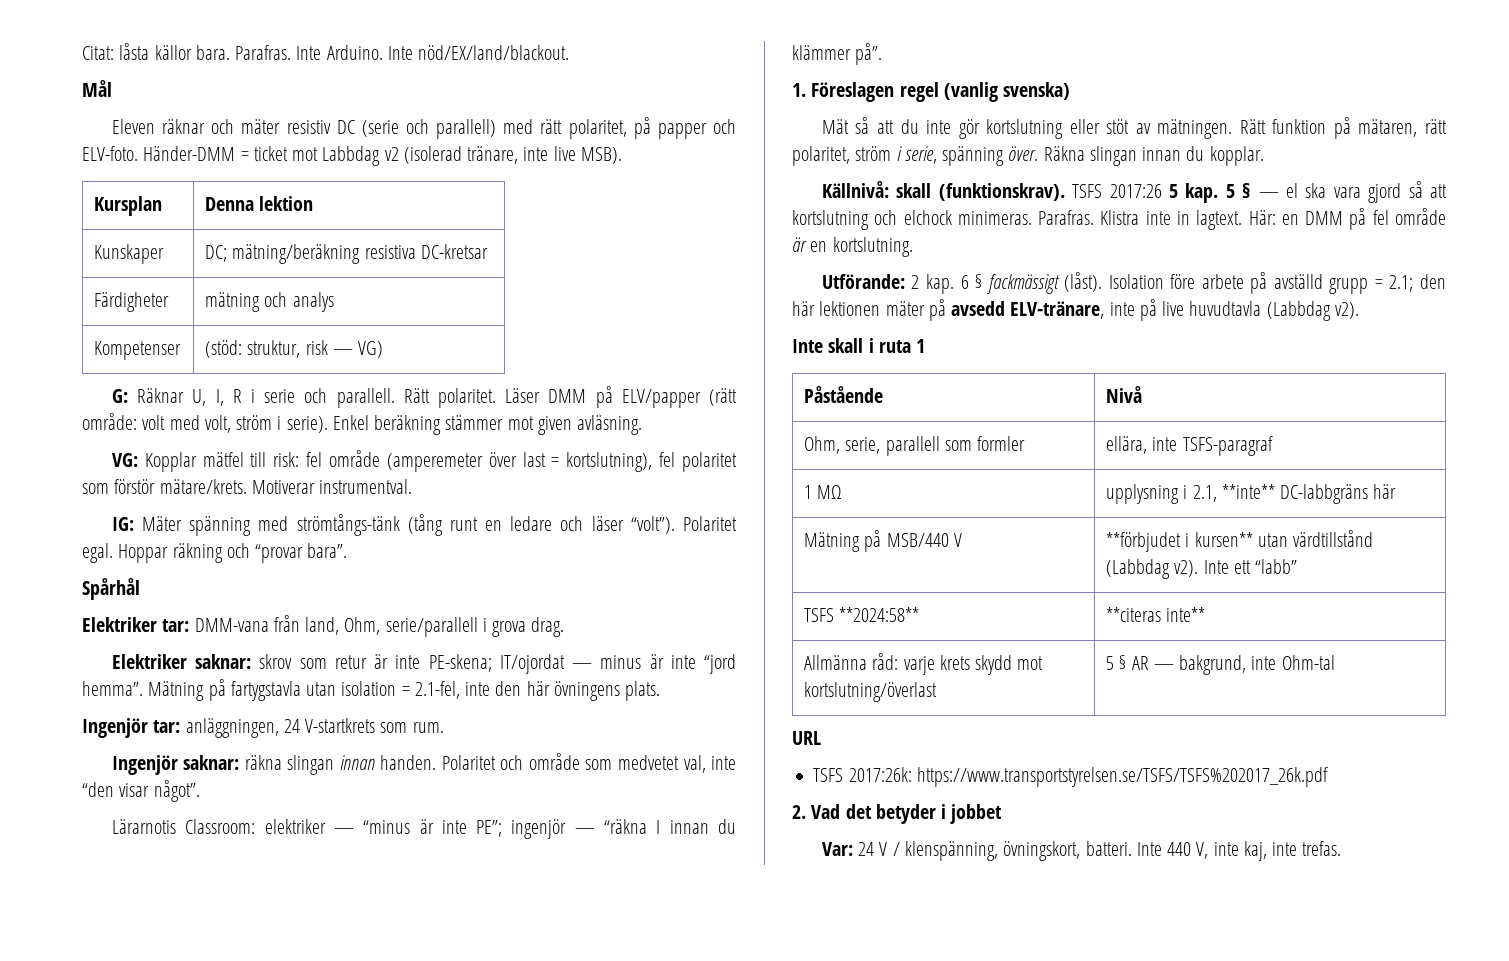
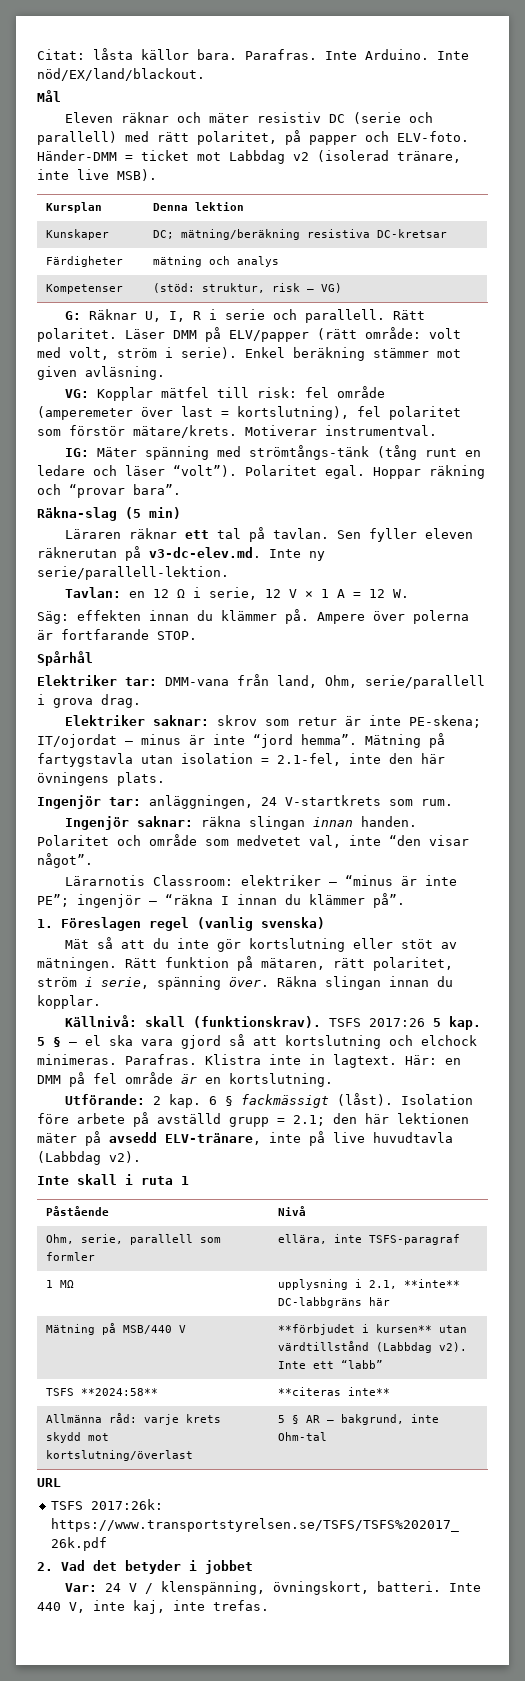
+ Räkna-slag (5 min)
+ Läraren räknar ett tal på tavlan. Sen fyller eleven räknerutan på v3-dc-elev.md. Inte ny serie/parallell-lektion.
+ Tavlan: en 12 Ω i serie, 12 V × 1 A = 12 W.
+ Säg: effekten innan du klämmer på. Ampere över polerna är fortfarande STOP.

